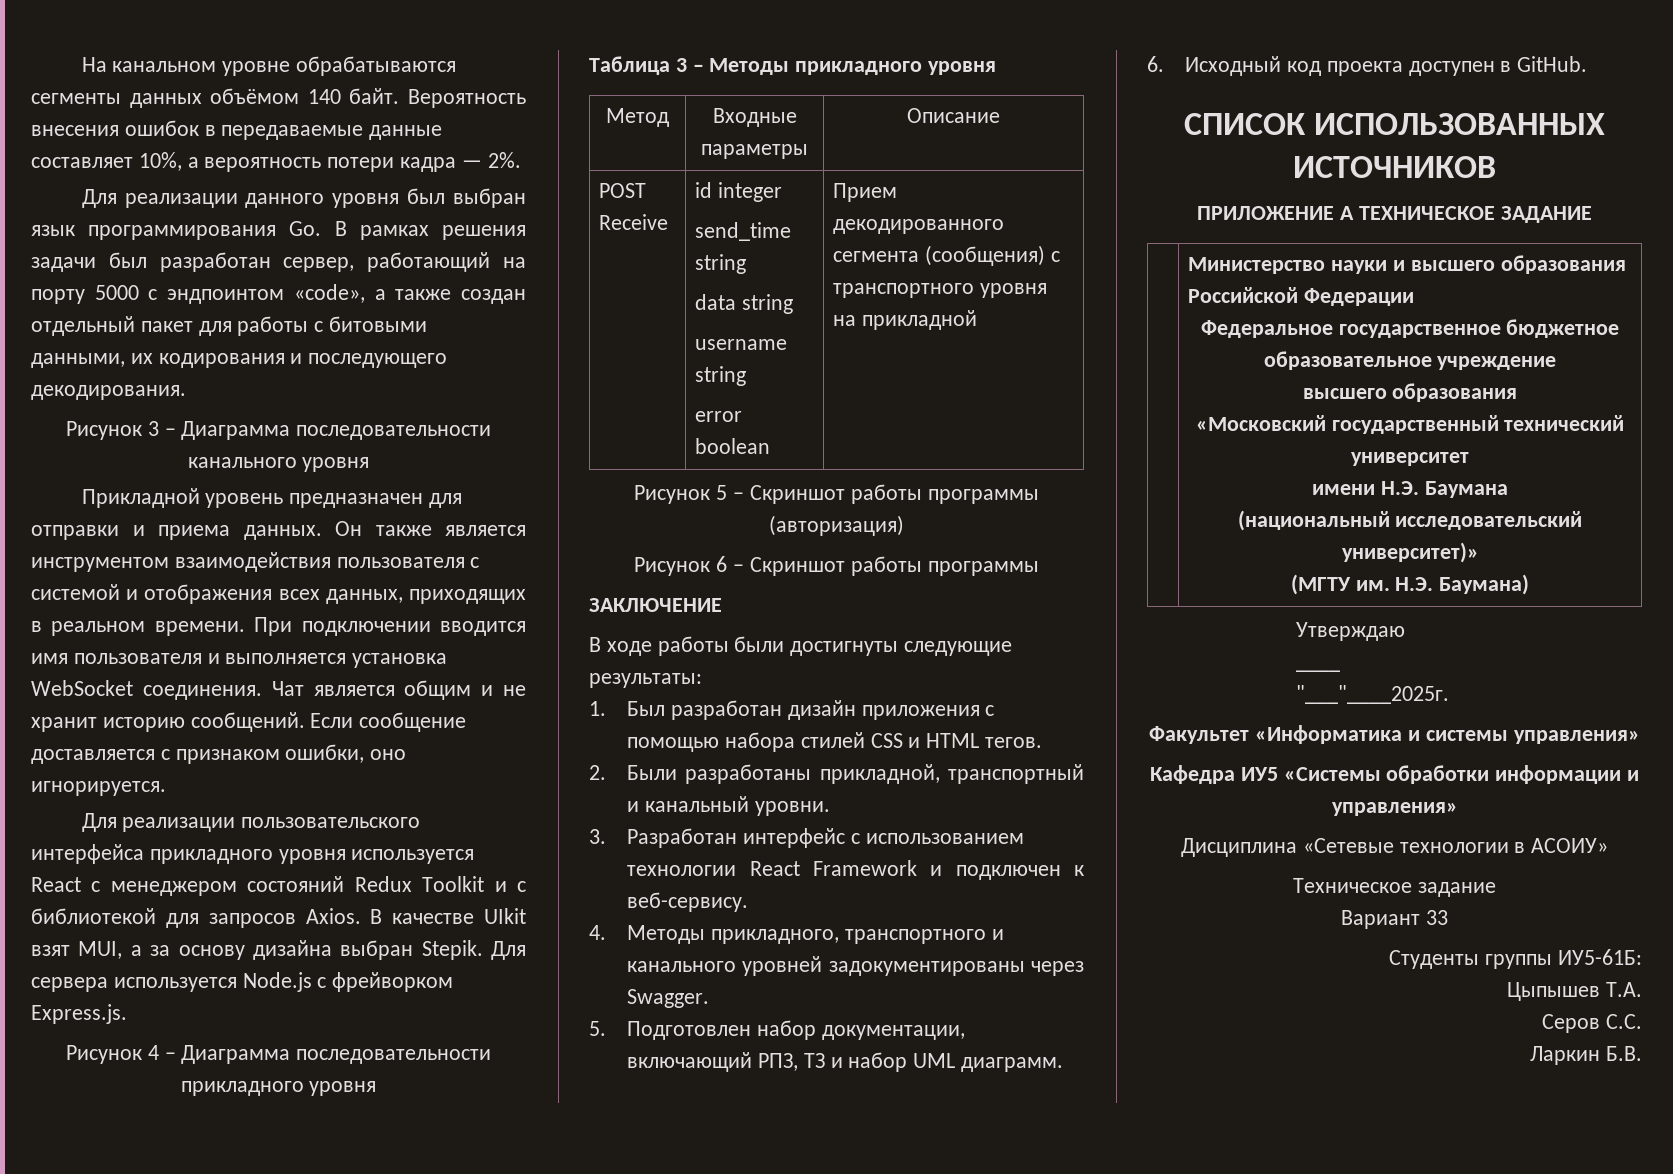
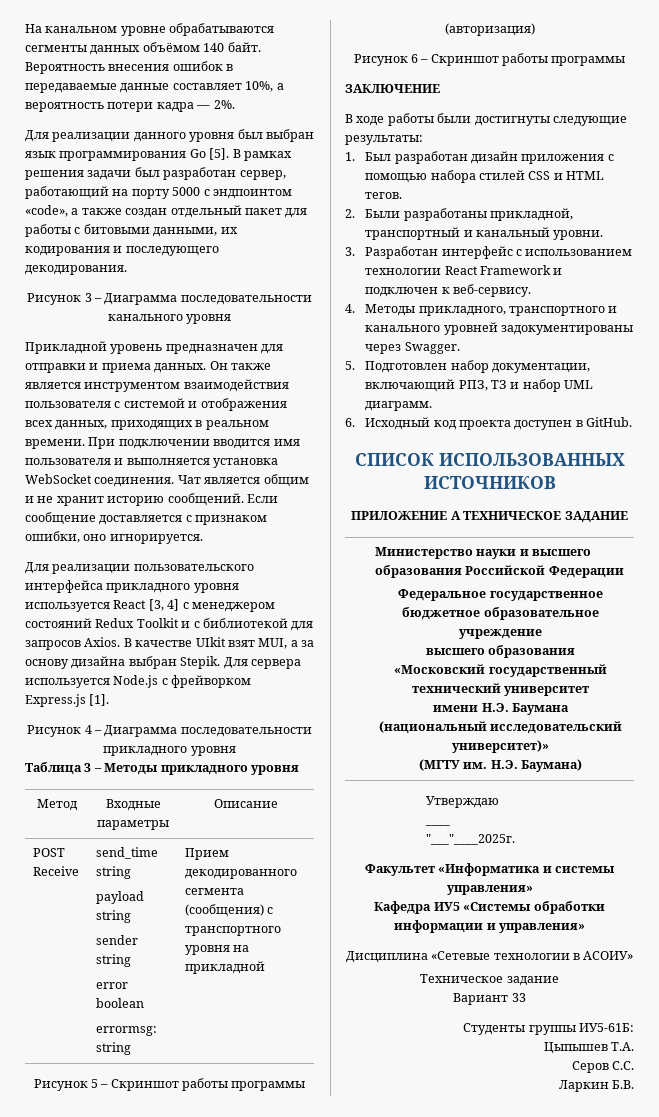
- Для реализации данного уровня был выбран язык программирования Go. В рамках решения задачи был разработан сервер, работающий на порту 5000 с эндпоинтом «code», а также создан отдельный пакет для работы с битовыми данными, их кодирования и последующего декодирования.
+ Для реализации данного уровня был выбран язык программирования Go [5]. В рамках решения задачи был разработан сервер, работающий на порту 5000 с эндпоинтом «code», а также создан отдельный пакет для работы с битовыми данными, их кодирования и последующего декодирования.
- Для реализации пользовательского интерфейса прикладного уровня используется React с менеджером состояний Redux Toolkit и с библиотекой для запросов Axios.
+ Для реализации пользовательского интерфейса прикладного уровня используется React [3, 4] с менеджером состояний Redux Toolkit и с библиотекой для запросов Axios.
- Для сервера используется Node.js с фрейворком Express.js.
+ Для сервера используется Node.js с фрейворком Express.js [1].
- POST Receive | id integer
- send_time string
- data string
- username string
- error boolean | Прием декодированного сегмента (сообщения) с транспортного уровня на прикладной
+ POST Receive | send_time string
+ payload string
+ sender string
+ error boolean
+ errormsg: string | Прием декодированного сегмента (сообщения) с транспортного уровня на прикладной

